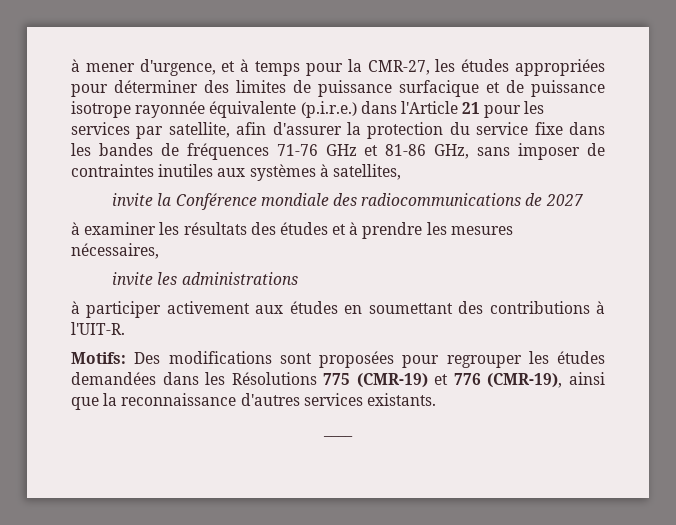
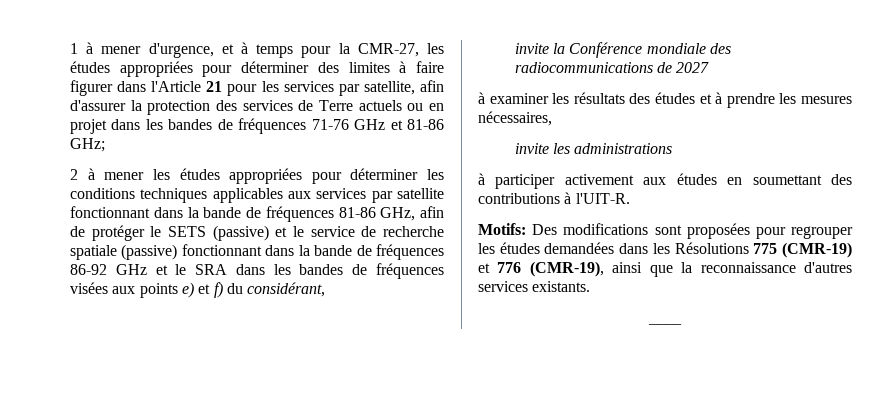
- à mener d'urgence, et à temps pour la CMR-27, les études appropriées pour déterminer des limites de puissance surfacique et de puissance isotrope rayonnée équivalente (p.i.r.e.) dans l'Article 21 pour les services par satellite, afin d'assurer la protection du service fixe dans les bandes de fréquences 71-76 GHz et 81-86 GHz, sans imposer de contraintes inutiles aux systèmes à satellites,
+ 1 à mener d'urgence, et à temps pour la CMR-27, les études appropriées pour déterminer des limites à faire figurer dans l'Article 21 pour les services par satellite, afin d'assurer la protection des services de Terre actuels ou en projet dans les bandes de fréquences 71-76 GHz et 81-86 GHz;
+ 2 à mener les études appropriées pour déterminer les conditions techniques applicables aux services par satellite fonctionnant dans la bande de fréquences 81-86 GHz, afin de protéger le SETS (passive) et le service de recherche spatiale (passive) fonctionnant dans la bande de fréquences 86-92 GHz et le SRA dans les bandes de fréquences visées aux points e) et f) du considérant,

